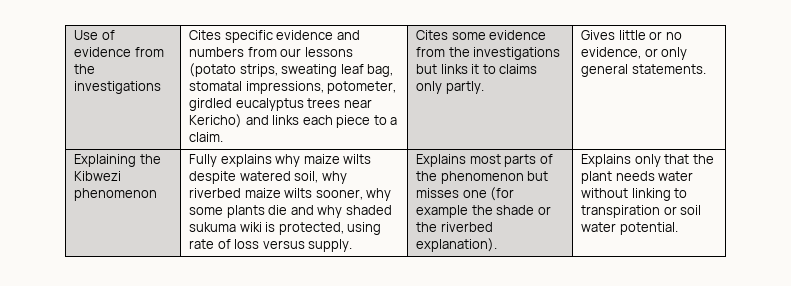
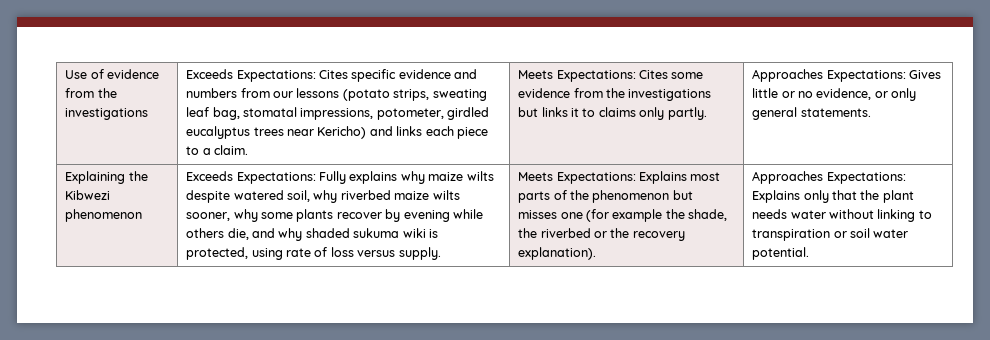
- Cites specific evidence and numbers from our lessons (potato strips, sweating leaf bag, stomatal impressions, potometer, girdled eucalyptus trees near Kericho) and links each piece to a claim.
+ Exceeds Expectations: Cites specific evidence and numbers from our lessons (potato strips, sweating leaf bag, stomatal impressions, potometer, girdled eucalyptus trees near Kericho) and links each piece to a claim.
- Cites some evidence from the investigations but links it to claims only partly.
+ Meets Expectations: Cites some evidence from the investigations but links it to claims only partly.
- Gives little or no evidence, or only general statements.
+ Approaches Expectations: Gives little or no evidence, or only general statements.
- Fully explains why maize wilts despite watered soil, why riverbed maize wilts sooner, why some plants die and why shaded sukuma wiki is protected, using rate of loss versus supply.
+ Exceeds Expectations: Fully explains why maize wilts despite watered soil, why riverbed maize wilts sooner, why some plants recover by evening while others die, and why shaded sukuma wiki is protected, using rate of loss versus supply.
- Explains most parts of the phenomenon but misses one (for example the shade or the riverbed explanation).
+ Meets Expectations: Explains most parts of the phenomenon but misses one (for example the shade, the riverbed or the recovery explanation).
- Explains only that the plant needs water without linking to transpiration or soil water potential.
+ Approaches Expectations: Explains only that the plant needs water without linking to transpiration or soil water potential.

